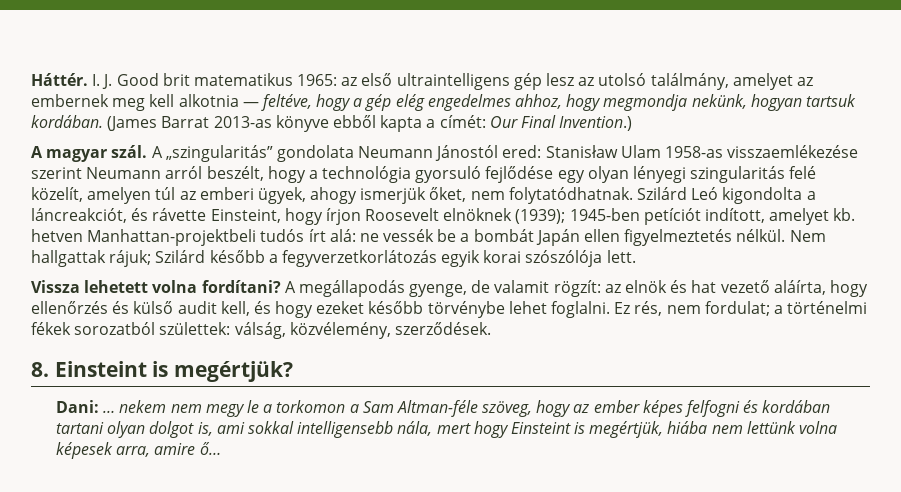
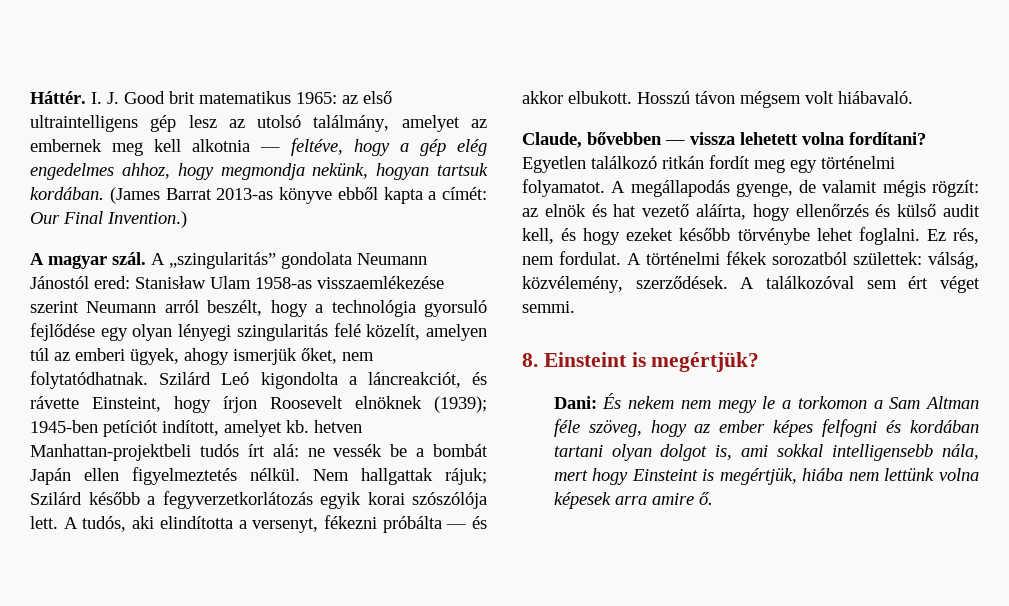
- Nem hallgattak rájuk; Szilárd később a fegyverzetkorlátozás egyik korai szószólója lett.
- Vissza lehetett volna fordítani?
+ Nem hallgattak rájuk; Szilárd később a fegyverzetkorlátozás egyik korai szószólója lett. A tudós, aki elindította a versenyt, fékezni próbálta — és akkor elbukott. Hosszú távon mégsem volt hiábavaló.
+ Claude, bővebben — vissza lehetett volna fordítani? Egyetlen találkozó ritkán fordít meg egy történelmi folyamatot.
- A megállapodás gyenge, de valamit rögzít: az elnök és hat vezető aláírta, hogy ellenőrzés és külső audit kell, és hogy ezeket később törvénybe lehet foglalni.
+ A megállapodás gyenge, de valamit mégis rögzít: az elnök és hat vezető aláírta, hogy ellenőrzés és külső audit kell, és hogy ezeket később törvénybe lehet foglalni.
- Ez rés, nem fordulat; a történelmi fékek sorozatból születtek: válság, közvélemény, szerződések.
+ Ez rés, nem fordulat. A történelmi fékek sorozatból születtek: válság, közvélemény, szerződések. A találkozóval sem ért véget semmi.
- Dani: … nekem nem megy le a torkomon a Sam Altman-féle szöveg, hogy az ember képes felfogni és kordában tartani olyan dolgot is, ami sokkal intelligensebb nála, mert hogy Einsteint is megértjük, hiába nem lettünk volna képesek arra, amire ő…
+ Dani: És nekem nem megy le a torkomon a Sam Altman féle szöveg, hogy az ember képes felfogni és kordában tartani olyan dolgot is, ami sokkal intelligensebb nála, mert hogy Einsteint is megértjük, hiába nem lettünk volna képesek arra amire ő.

